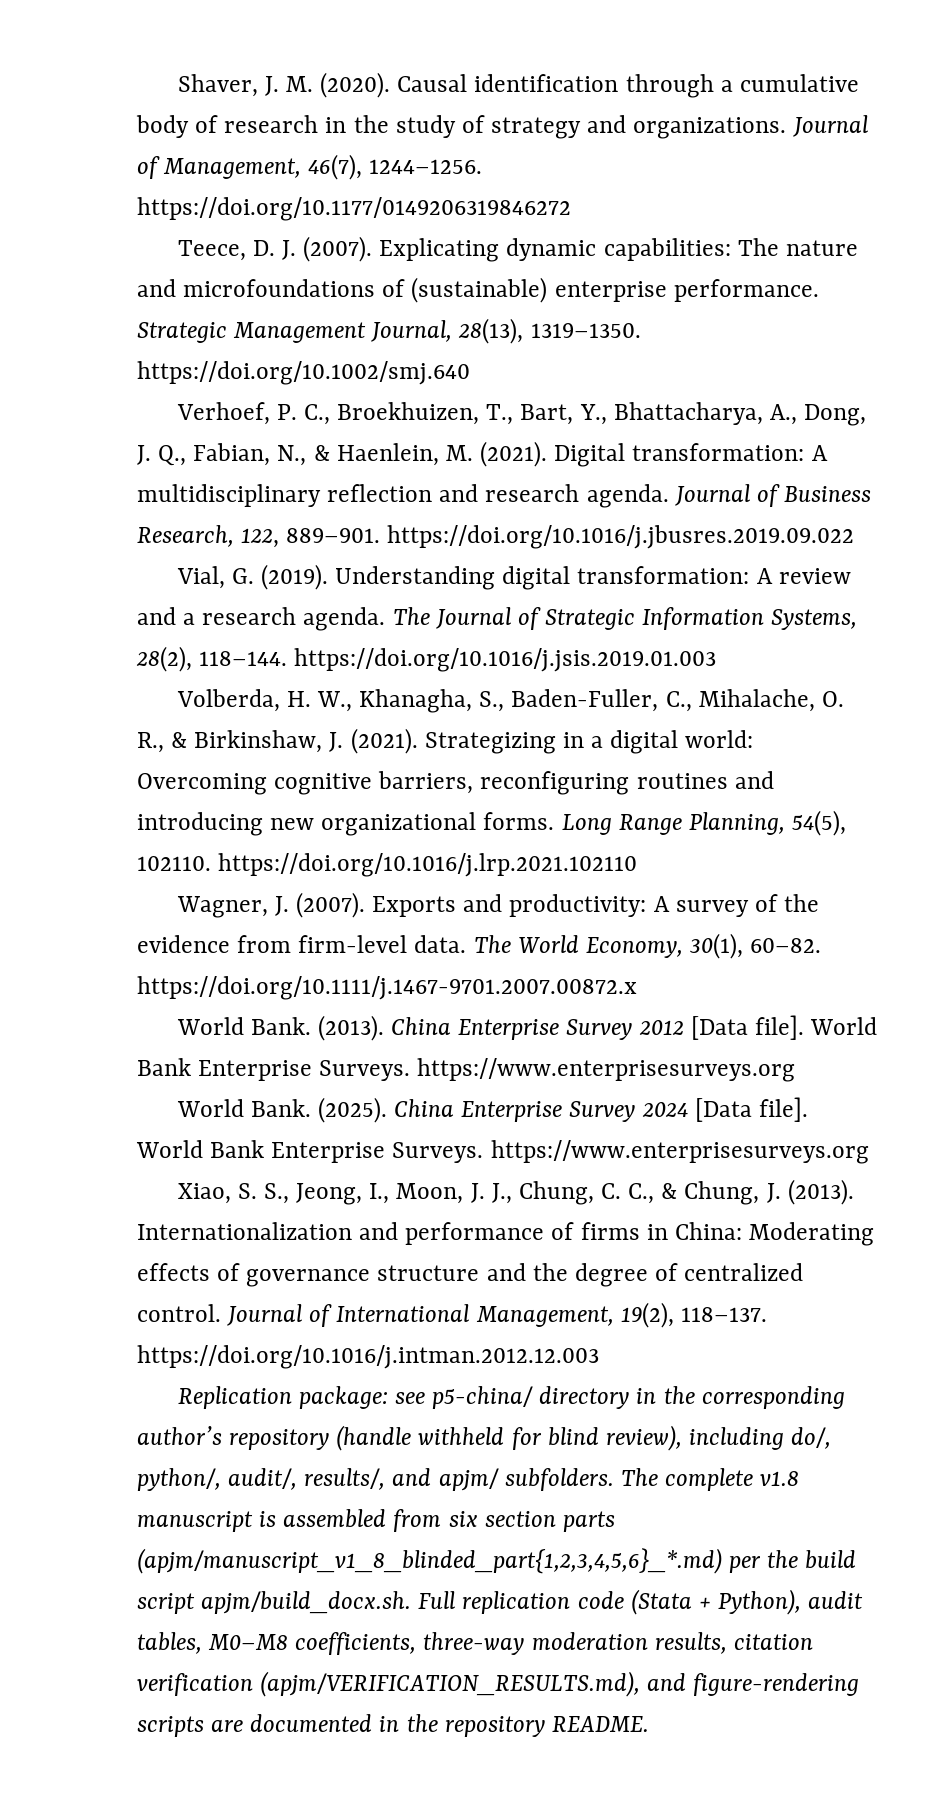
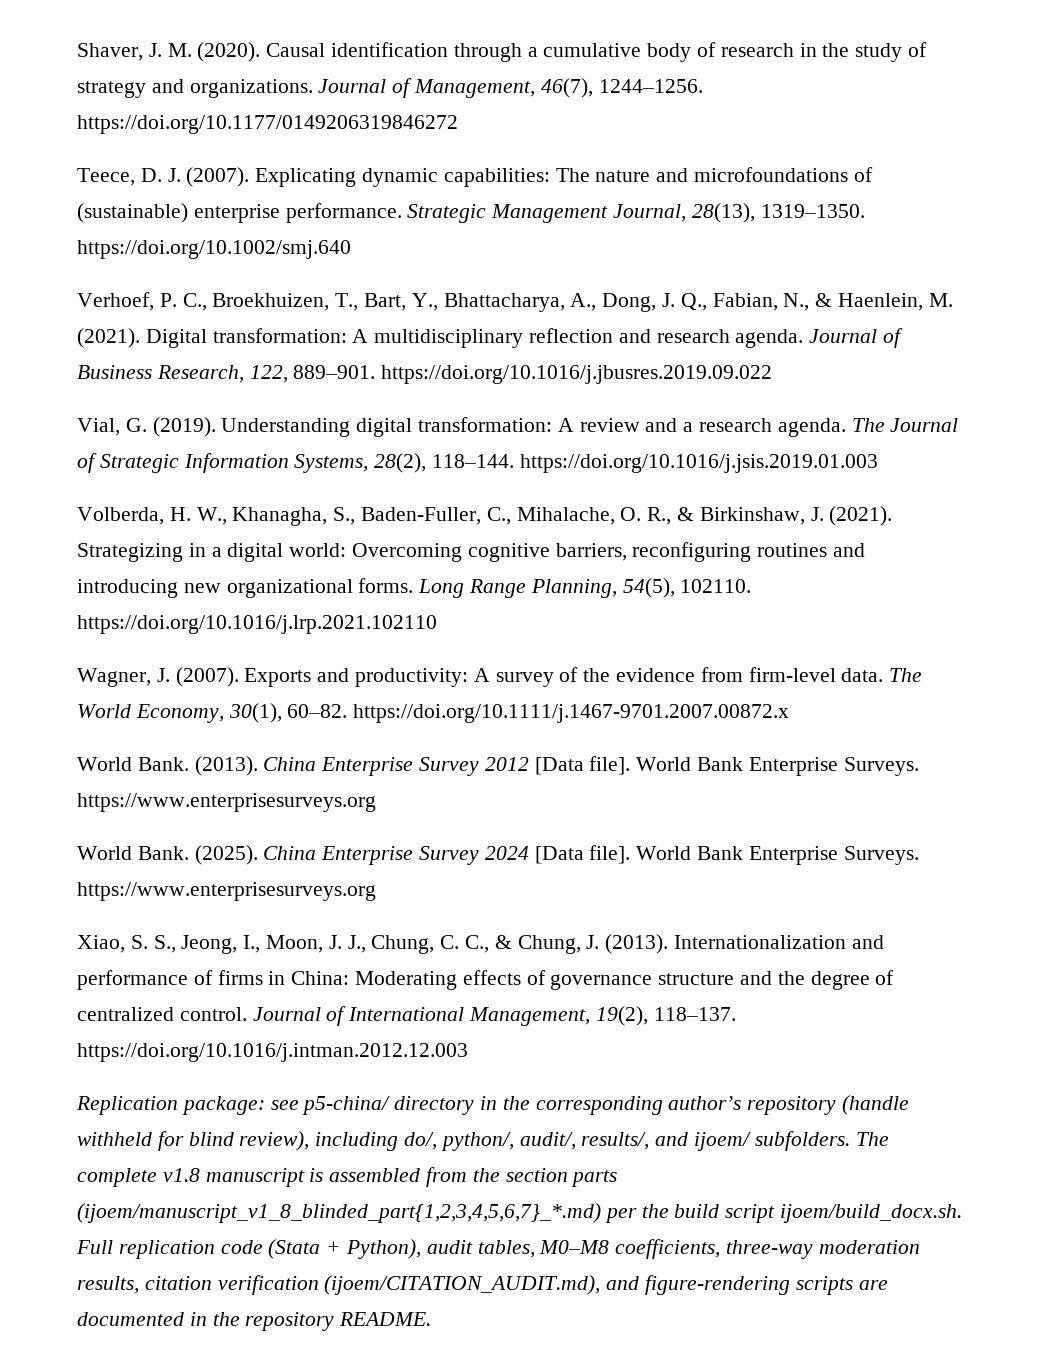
- Replication package: see p5-china/ directory in the corresponding author’s repository (handle withheld for blind review), including do/, python/, audit/, results/, and apjm/ subfolders.
+ Replication package: see p5-china/ directory in the corresponding author’s repository (handle withheld for blind review), including do/, python/, audit/, results/, and ijoem/ subfolders.
- The complete v1.8 manuscript is assembled from six section parts (apjm/manuscript_v1_8_blinded_part{1,2,3,4,5,6}_*.md) per the build script apjm/build_docx.sh. Full replication code (Stata + Python), audit tables, M0–M8 coefficients, three-way moderation results, citation verification (apjm/VERIFICATION_RESULTS.md), and figure-rendering scripts are documented in the repository README.
+ The complete v1.8 manuscript is assembled from the section parts (ijoem/manuscript_v1_8_blinded_part{1,2,3,4,5,6,7}_*.md) per the build script ijoem/build_docx.sh. Full replication code (Stata + Python), audit tables, M0–M8 coefficients, three-way moderation results, citation verification (ijoem/CITATION_AUDIT.md), and figure-rendering scripts are documented in the repository README.

